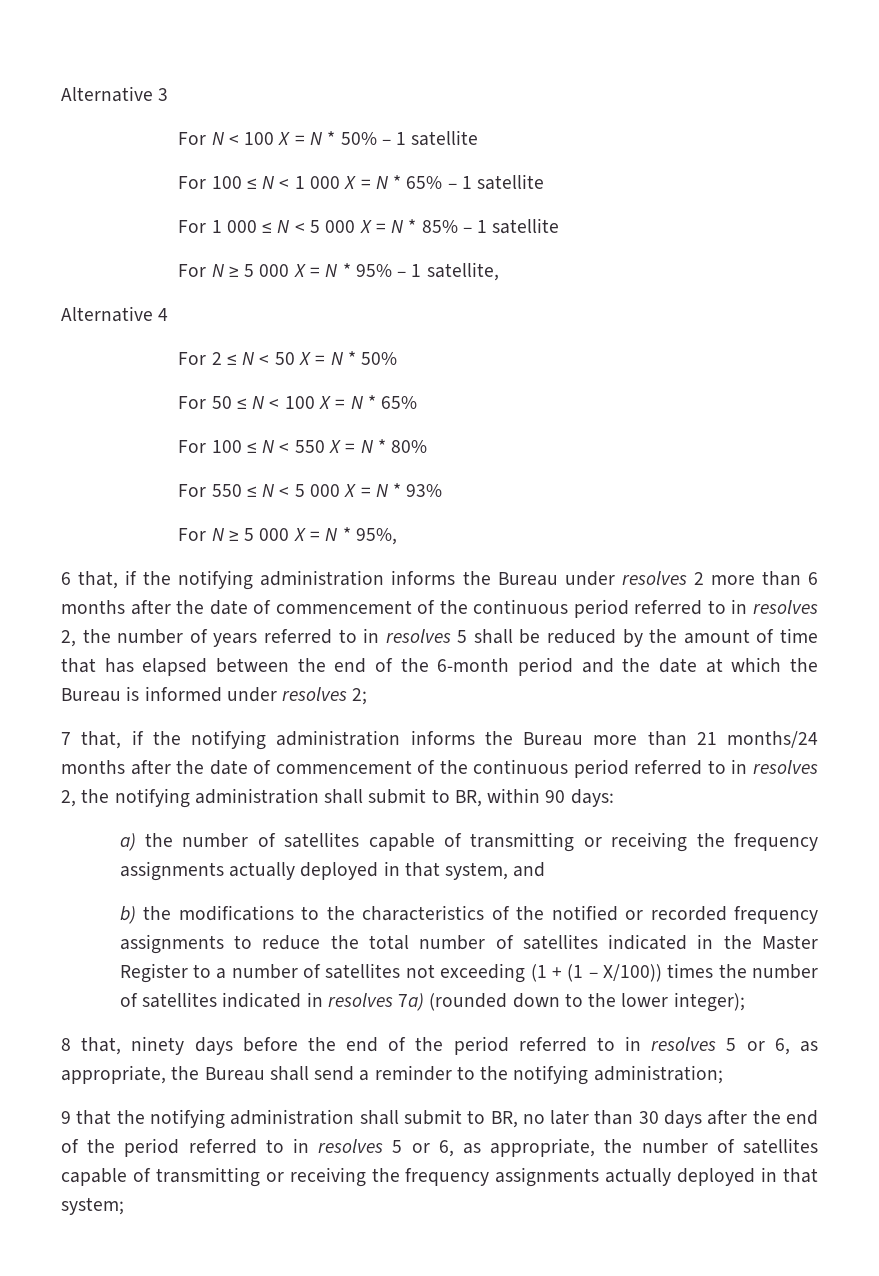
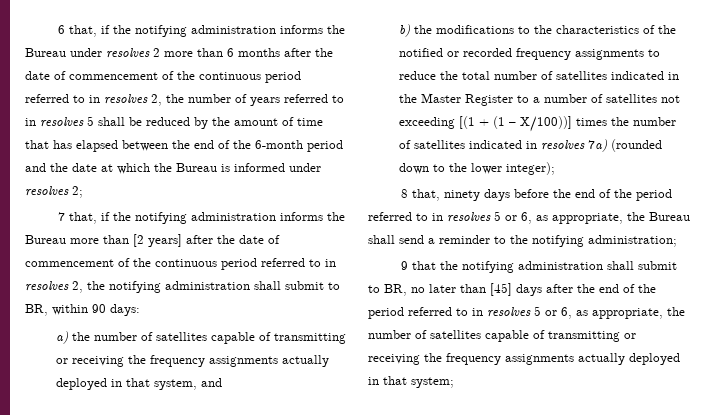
- Alternative 3
- For N < 100 X = N * 50% – 1 satellite
- For 100 ≤ N < 1 000 X = N * 65% – 1 satellite
- For 1 000 ≤ N < 5 000 X = N * 85% – 1 satellite
- For N ≥ 5 000 X = N * 95% – 1 satellite,
- Alternative 4
- For 2 ≤ N < 50 X = N * 50%
- For 50 ≤ N < 100 X = N * 65%
- For 100 ≤ N < 550 X = N * 80%
- For 550 ≤ N < 5 000 X = N * 93%
- For N ≥ 5 000 X = N * 95%,
- 7 that, if the notifying administration informs the Bureau more than 21 months/24 months after the date of commencement of the continuous period referred to in resolves 2, the notifying administration shall submit to BR, within 90 days:
+ 7 that, if the notifying administration informs the Bureau more than [2 years] after the date of commencement of the continuous period referred to in resolves 2, the notifying administration shall submit to BR, within 90 days:
- b) the modifications to the characteristics of the notified or recorded frequency assignments to reduce the total number of satellites indicated in the Master Register to a number of satellites not exceeding (1 + (1 – X/100)) times the number of satellites indicated in resolves 7a) (rounded down to the lower integer);
+ b) the modifications to the characteristics of the notified or recorded frequency assignments to reduce the total number of satellites indicated in the Master Register to a number of satellites not exceeding [(1 + (1 – X/100))] times the number of satellites indicated in resolves 7a) (rounded down to the lower integer);
- 9 that the notifying administration shall submit to BR, no later than 30 days after the end of the period referred to in resolves 5 or 6, as appropriate, the number of satellites capable of transmitting or receiving the frequency assignments actually deployed in that system;
+ 9 that the notifying administration shall submit to BR, no later than [45] days after the end of the period referred to in resolves 5 or 6, as appropriate, the number of satellites capable of transmitting or receiving the frequency assignments actually deployed in that system;

